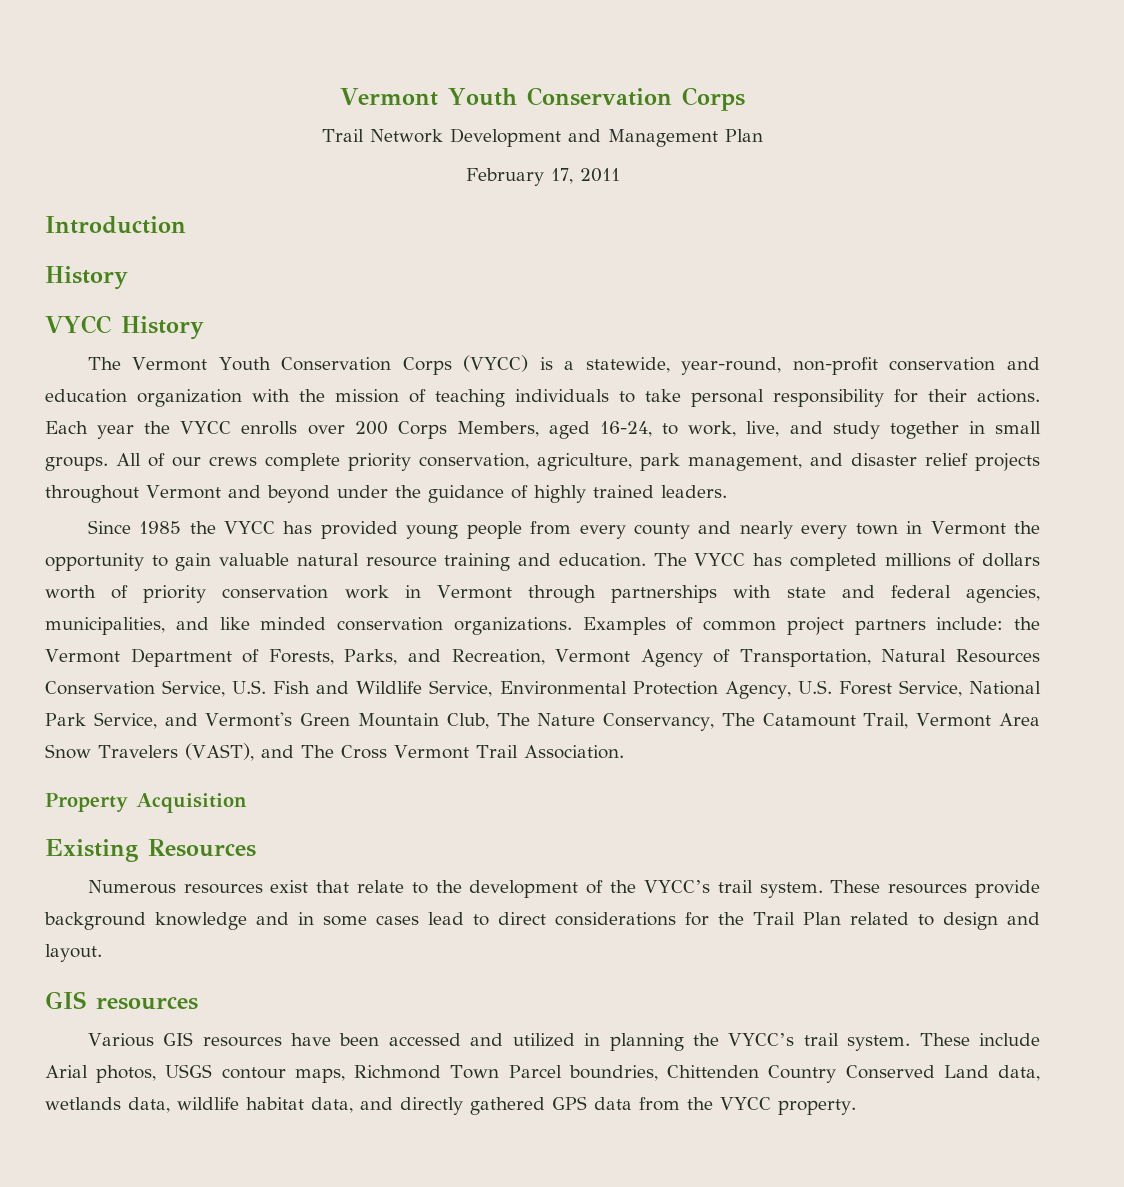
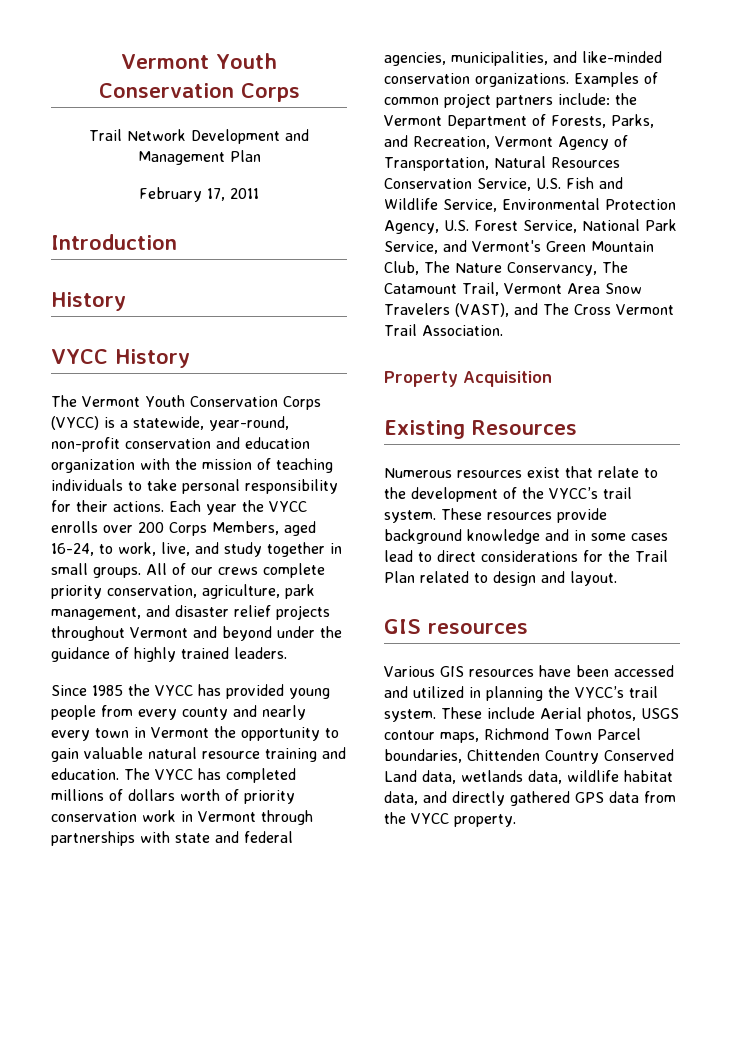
- The VYCC has completed millions of dollars worth of priority conservation work in Vermont through partnerships with state and federal agencies, municipalities, and like minded conservation organizations.
+ The VYCC has completed millions of dollars worth of priority conservation work in Vermont through partnerships with state and federal agencies, municipalities, and like-minded conservation organizations.
- These include Arial photos, USGS contour maps, Richmond Town Parcel boundries, Chittenden Country Conserved Land data, wetlands data, wildlife habitat data, and directly gathered GPS data from the VYCC property.
+ These include Aerial photos, USGS contour maps, Richmond Town Parcel boundaries, Chittenden Country Conserved Land data, wetlands data, wildlife habitat data, and directly gathered GPS data from the VYCC property.

